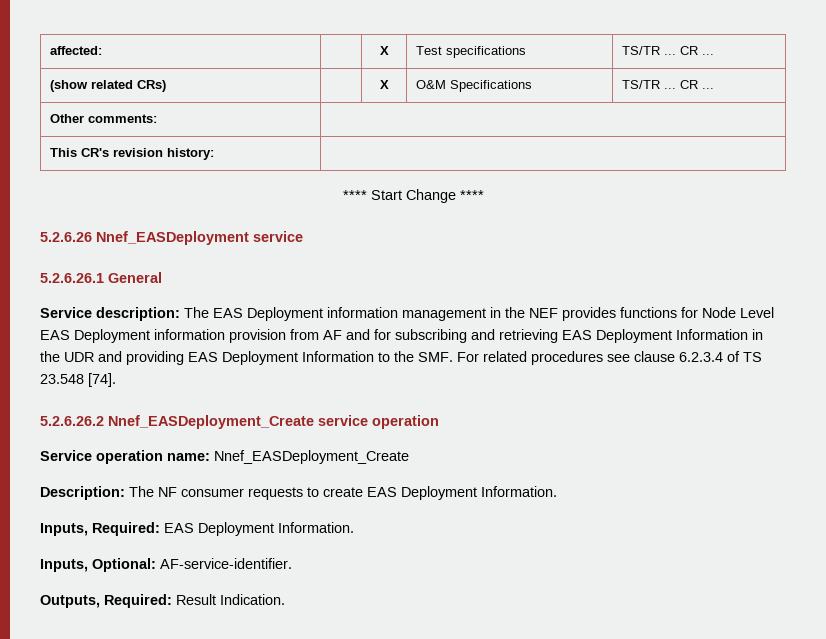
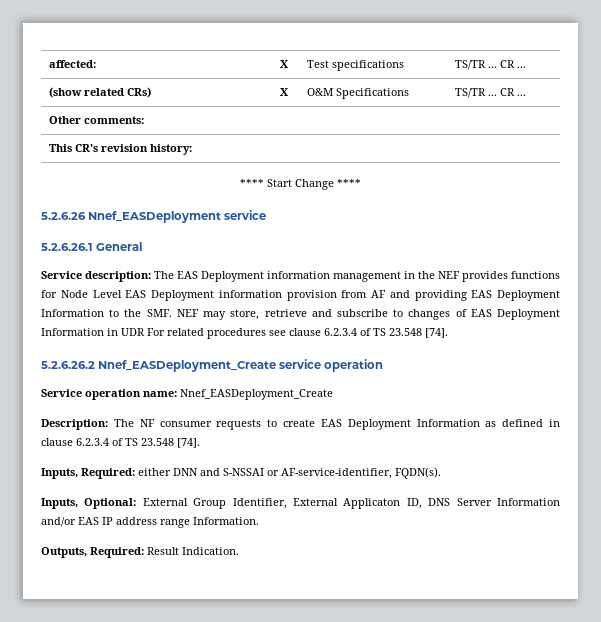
- Service description: The EAS Deployment information management in the NEF provides functions for Node Level EAS Deployment information provision from AF and for subscribing and retrieving EAS Deployment Information in the UDR and providing EAS Deployment Information to the SMF. For related procedures see clause 6.2.3.4 of TS 23.548 [74].
+ Service description: The EAS Deployment information management in the NEF provides functions for Node Level EAS Deployment information provision from AF and providing EAS Deployment Information to the SMF. NEF may store, retrieve and subscribe to changes of EAS Deployment Information in UDR For related procedures see clause 6.2.3.4 of TS 23.548 [74].
- Description: The NF consumer requests to create EAS Deployment Information.
- Inputs, Required: EAS Deployment Information.
- Inputs, Optional: AF-service-identifier.
+ Description: The NF consumer requests to create EAS Deployment Information as defined in clause 6.2.3.4 of TS 23.548 [74].
+ Inputs, Required: either DNN and S-NSSAI or AF-service-identifier, FQDN(s).
+ Inputs, Optional: External Group Identifier, External Applicaton ID, DNS Server Information and/or EAS IP address range Information.

